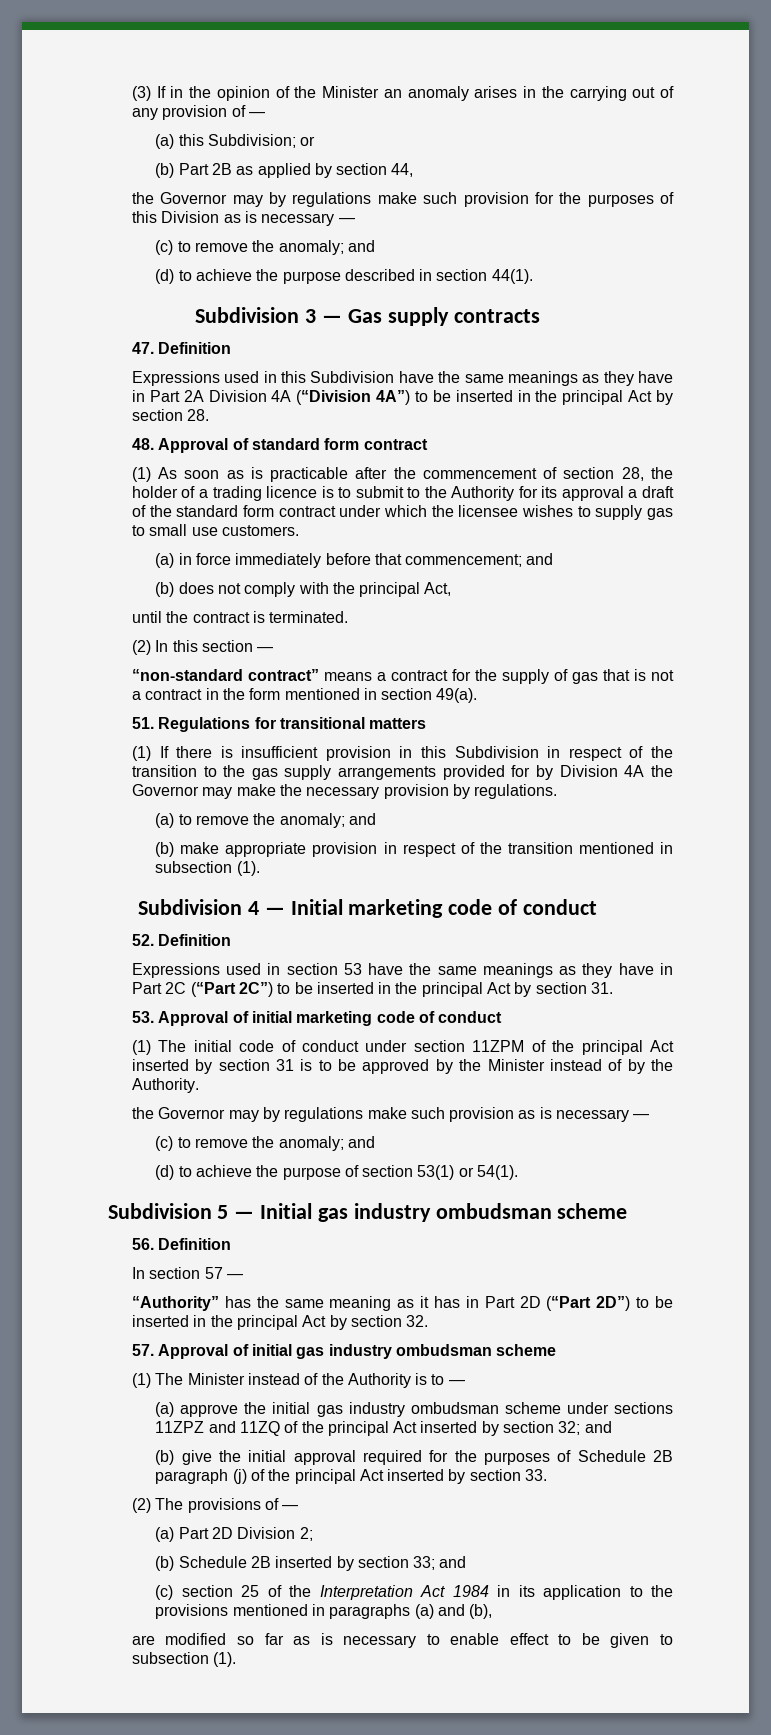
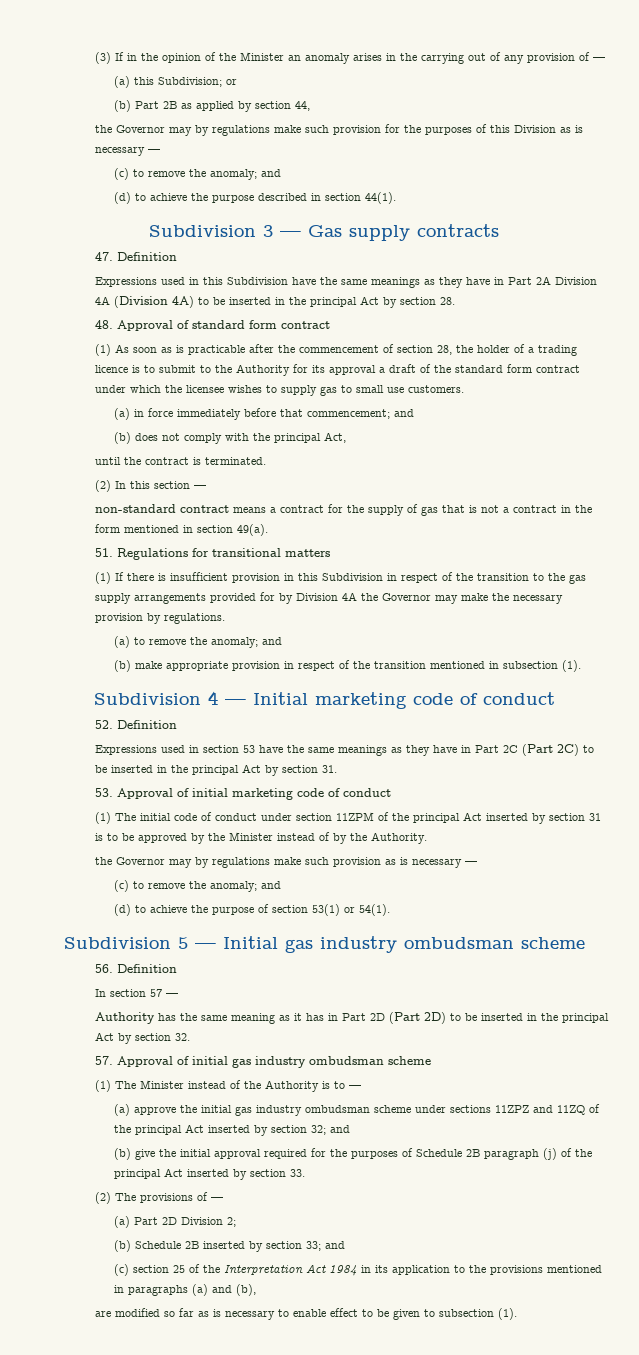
- Expressions used in this Subdivision have the same meanings as they have in Part 2A Division 4A (“Division 4A”) to be inserted in the principal Act by section 28.
+ Expressions used in this Subdivision have the same meanings as they have in Part 2A Division 4A (Division 4A) to be inserted in the principal Act by section 28.
- “non-standard contract” means a contract for the supply of gas that is not a contract in the form mentioned in section 49(a).
+ non-standard contract means a contract for the supply of gas that is not a contract in the form mentioned in section 49(a).
- Expressions used in section 53 have the same meanings as they have in Part 2C (“Part 2C”) to be inserted in the principal Act by section 31.
+ Expressions used in section 53 have the same meanings as they have in Part 2C (Part 2C) to be inserted in the principal Act by section 31.
- “Authority” has the same meaning as it has in Part 2D (“Part 2D”) to be inserted in the principal Act by section 32.
+ Authority has the same meaning as it has in Part 2D (Part 2D) to be inserted in the principal Act by section 32.

